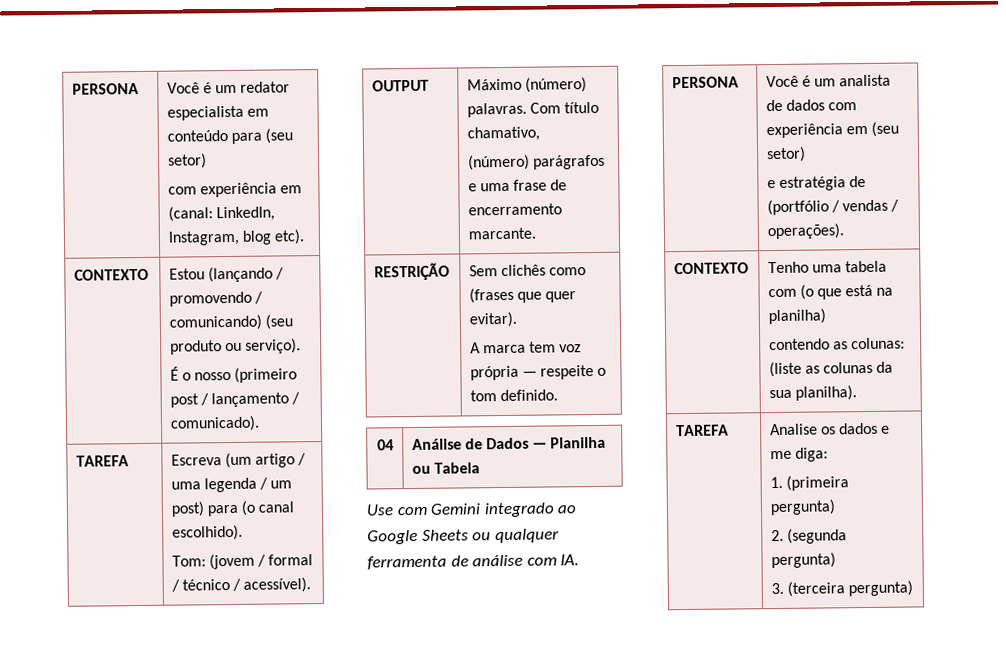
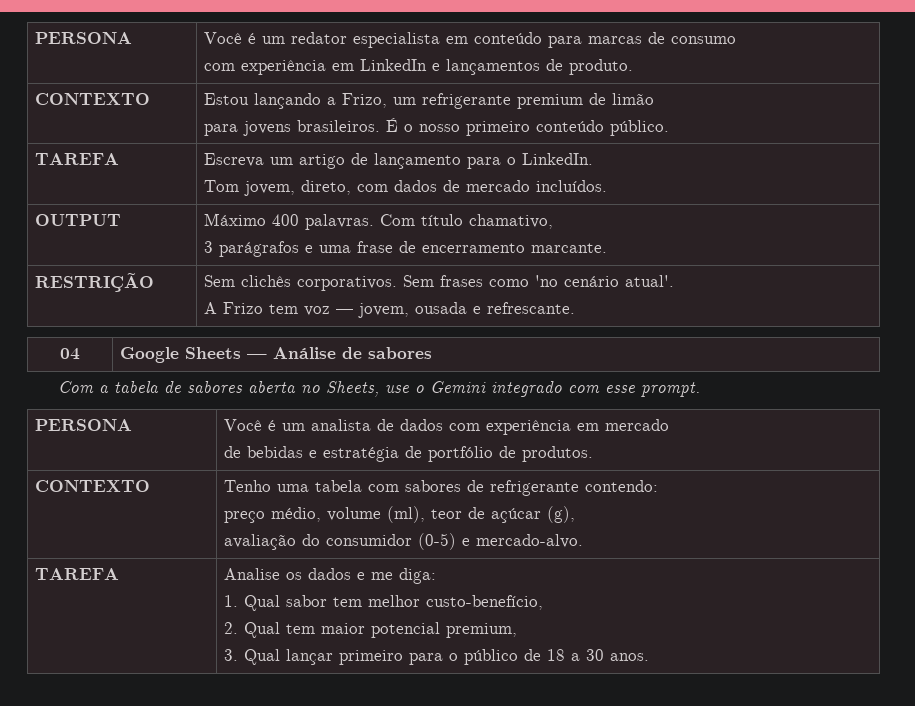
- PERSONA | Você é um redator especialista em conteúdo para (seu setor)
- com experiência em (canal: LinkedIn, Instagram, blog etc).
- CONTEXTO | Estou (lançando / promovendo / comunicando) (seu produto ou serviço).
- É o nosso (primeiro post / lançamento / comunicado).
- TAREFA | Escreva (um artigo / uma legenda / um post) para (o canal escolhido).
- Tom: (jovem / formal / técnico / acessível).
+ PERSONA | Você é um redator especialista em conteúdo para marcas de consumo
+ com experiência em LinkedIn e lançamentos de produto.
+ CONTEXTO | Estou lançando a Frizo, um refrigerante premium de limão
+ para jovens brasileiros. É o nosso primeiro conteúdo público.
+ TAREFA | Escreva um artigo de lançamento para o LinkedIn.
+ Tom jovem, direto, com dados de mercado incluídos.
- OUTPUT | Máximo (número) palavras. Com título chamativo,
- (número) parágrafos e uma frase de encerramento marcante.
+ OUTPUT | Máximo 400 palavras. Com título chamativo,
+ 3 parágrafos e uma frase de encerramento marcante.
- RESTRIÇÃO | Sem clichês como (frases que quer evitar).
- A marca tem voz própria — respeite o tom definido.
- 04 | Análise de Dados — Planilha ou Tabela
- Use com Gemini integrado ao Google Sheets ou qualquer ferramenta de análise com IA.
+ RESTRIÇÃO | Sem clichês corporativos. Sem frases como 'no cenário atual'.
+ A Frizo tem voz — jovem, ousada e refrescante.
+ 04 | Google Sheets — Análise de sabores
+ Com a tabela de sabores aberta no Sheets, use o Gemini integrado com esse prompt.
- PERSONA | Você é um analista de dados com experiência em (seu setor)
- e estratégia de (portfólio / vendas / operações).
+ PERSONA | Você é um analista de dados com experiência em mercado
+ de bebidas e estratégia de portfólio de produtos.
- CONTEXTO | Tenho uma tabela com (o que está na planilha)
- contendo as colunas: (liste as colunas da sua planilha).
+ CONTEXTO | Tenho uma tabela com sabores de refrigerante contendo:
+ preço médio, volume (ml), teor de açúcar (g),
+ avaliação do consumidor (0-5) e mercado-alvo.
  TAREFA | Analise os dados e me diga:
- 1. (primeira pergunta)
- 2. (segunda pergunta)
- 3. (terceira pergunta)
+ 1. Qual sabor tem melhor custo-benefício,
+ 2. Qual tem maior potencial premium,
+ 3. Qual lançar primeiro para o público de 18 a 30 anos.

